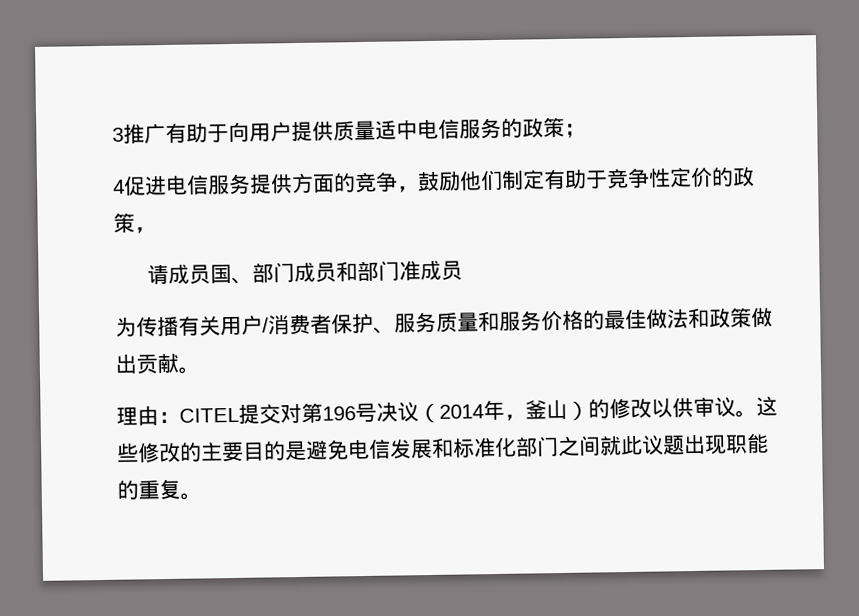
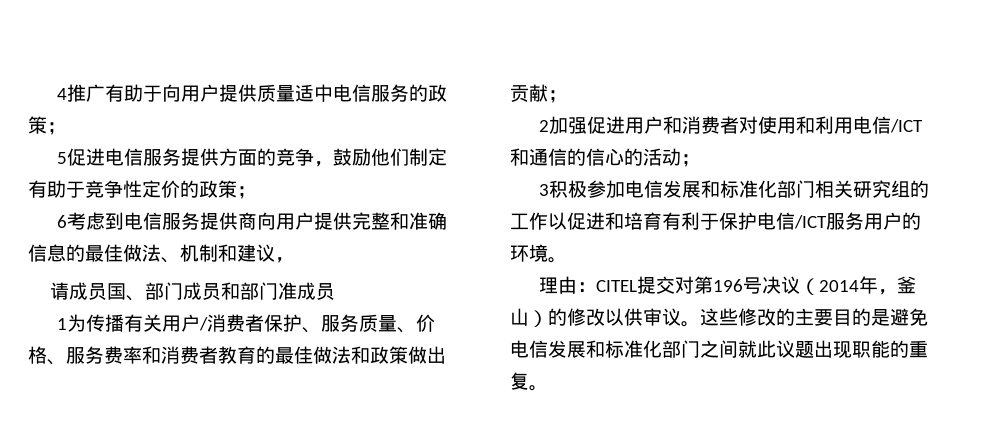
- 3推广有助于向用户提供质量适中电信服务的政策；
+ 4推广有助于向用户提供质量适中电信服务的政策；
- 4促进电信服务提供方面的竞争，鼓励他们制定有助于竞争性定价的政策，
+ 5促进电信服务提供方面的竞争，鼓励他们制定有助于竞争性定价的政策；
+ 6考虑到电信服务提供商向用户提供完整和准确信息的最佳做法、机制和建议，
- 为传播有关用户/消费者保护、服务质量和服务价格的最佳做法和政策做出贡献。
+ 1为传播有关用户/消费者保护、服务质量、价格、服务费率和消费者教育的最佳做法和政策做出贡献；
+ 2加强促进用户和消费者对使用和利用电信/ICT和通信的信心的活动；
+ 3积极参加电信发展和标准化部门相关研究组的工作以促进和培育有利于保护电信/ICT服务用户的环境。

